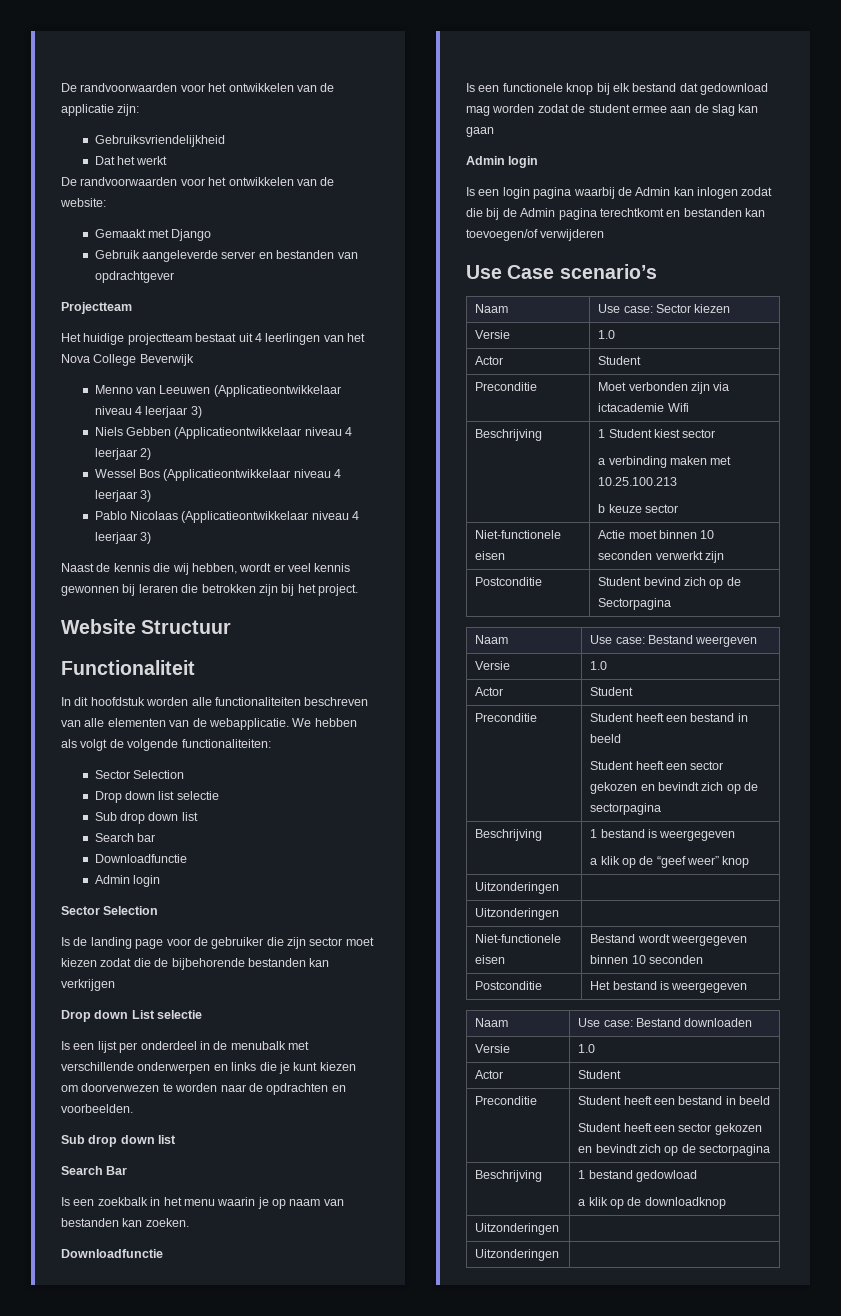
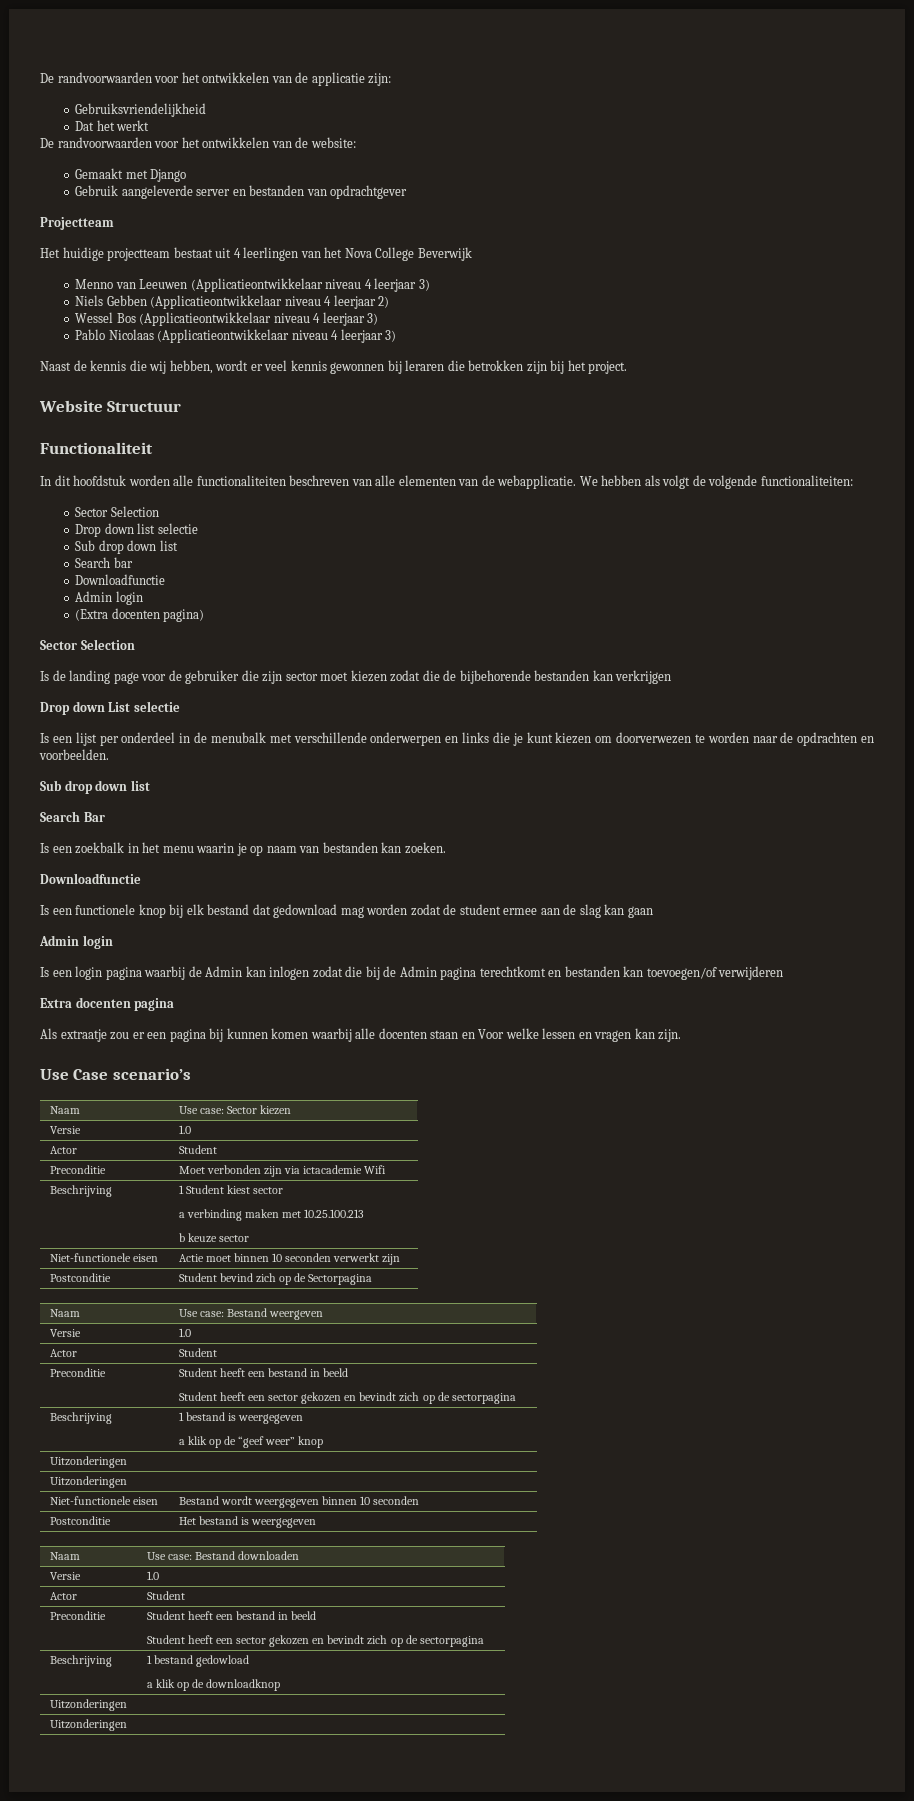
+ (Extra docenten pagina)
+ Extra docenten pagina
+ Als extraatje zou er een pagina bij kunnen komen waarbij alle docenten staan en Voor welke lessen en vragen kan zijn.

